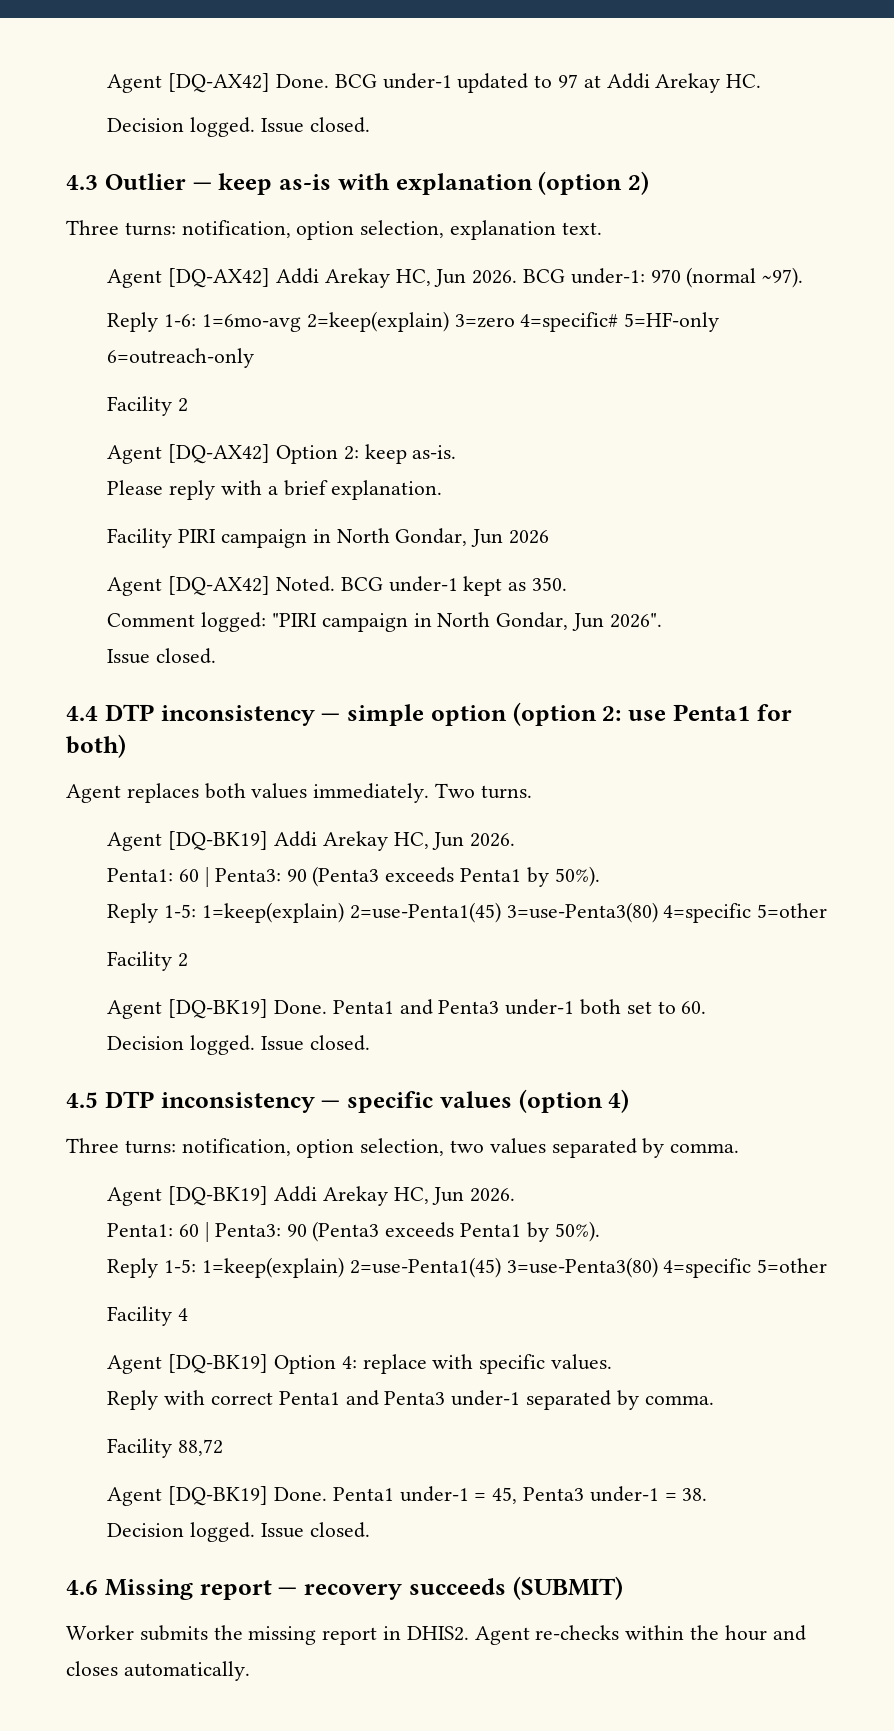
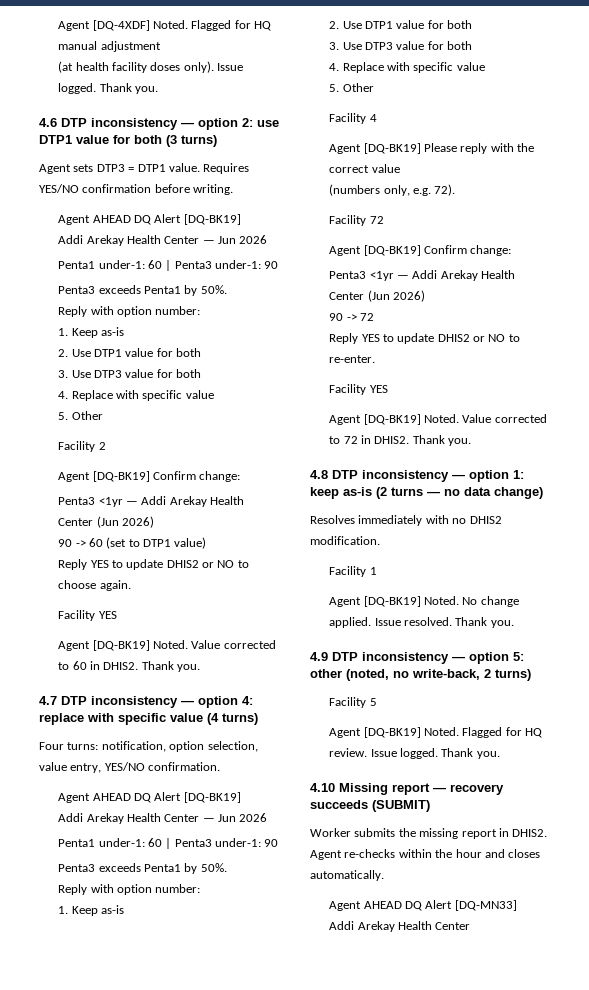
- Agent [DQ-AX42] Done. BCG under-1 updated to 97 at Addi Arekay HC.
- Decision logged. Issue closed.
- 4.3 Outlier — keep as-is with explanation (option 2)
- Three turns: notification, option selection, explanation text.
- Agent [DQ-AX42] Addi Arekay HC, Jun 2026. BCG under-1: 970 (normal ~97).
- Reply 1-6: 1=6mo-avg 2=keep(explain) 3=zero 4=specific# 5=HF-only 6=outreach-only
+ Agent [DQ-4XDF] Noted. Flagged for HQ manual adjustment
+ (at health facility doses only). Issue logged. Thank you.
+ 4.6 DTP inconsistency — option 2: use DTP1 value for both (3 turns)
+ Agent sets DTP3 = DTP1 value. Requires YES/NO confirmation before writing.
+ Agent AHEAD DQ Alert [DQ-BK19]
+ Addi Arekay Health Center — Jun 2026
+ Penta1 under-1: 60 | Penta3 under-1: 90
+ Penta3 exceeds Penta1 by 50%.
+ Reply with option number:
+ 1. Keep as-is
+ 2. Use DTP1 value for both
+ 3. Use DTP3 value for both
+ 4. Replace with specific value
+ 5. Other
  Facility 2
- Agent [DQ-AX42] Option 2: keep as-is.
- Please reply with a brief explanation.
- Facility PIRI campaign in North Gondar, Jun 2026
- Agent [DQ-AX42] Noted. BCG under-1 kept as 350.
- Comment logged: "PIRI campaign in North Gondar, Jun 2026".
- Issue closed.
- 4.4 DTP inconsistency — simple option (option 2: use Penta1 for both)
- Agent replaces both values immediately. Two turns.
- Agent [DQ-BK19] Addi Arekay HC, Jun 2026.
- Penta1: 60 | Penta3: 90 (Penta3 exceeds Penta1 by 50%).
- Reply 1-5: 1=keep(explain) 2=use-Penta1(45) 3=use-Penta3(80) 4=specific 5=other
- Facility 2
- Agent [DQ-BK19] Done. Penta1 and Penta3 under-1 both set to 60.
- Decision logged. Issue closed.
- 4.5 DTP inconsistency — specific values (option 4)
- Three turns: notification, option selection, two values separated by comma.
- Agent [DQ-BK19] Addi Arekay HC, Jun 2026.
- Penta1: 60 | Penta3: 90 (Penta3 exceeds Penta1 by 50%).
- Reply 1-5: 1=keep(explain) 2=use-Penta1(45) 3=use-Penta3(80) 4=specific 5=other
+ Agent [DQ-BK19] Confirm change:
+ Penta3 <1yr — Addi Arekay Health Center (Jun 2026)
+ 90 -> 60 (set to DTP1 value)
+ Reply YES to update DHIS2 or NO to choose again.
+ Facility YES
+ Agent [DQ-BK19] Noted. Value corrected to 60 in DHIS2. Thank you.
+ 4.7 DTP inconsistency — option 4: replace with specific value (4 turns)
+ Four turns: notification, option selection, value entry, YES/NO confirmation.
+ Agent AHEAD DQ Alert [DQ-BK19]
+ Addi Arekay Health Center — Jun 2026
+ Penta1 under-1: 60 | Penta3 under-1: 90
+ Penta3 exceeds Penta1 by 50%.
+ Reply with option number:
+ 1. Keep as-is
+ 2. Use DTP1 value for both
+ 3. Use DTP3 value for both
+ 4. Replace with specific value
+ 5. Other
  Facility 4
- Agent [DQ-BK19] Option 4: replace with specific values.
- Reply with correct Penta1 and Penta3 under-1 separated by comma.
- Facility 88,72
- Agent [DQ-BK19] Done. Penta1 under-1 = 45, Penta3 under-1 = 38.
- Decision logged. Issue closed.
- 4.6 Missing report — recovery succeeds (SUBMIT)
+ Agent [DQ-BK19] Please reply with the correct value
+ (numbers only, e.g. 72).
+ Facility 72
+ Agent [DQ-BK19] Confirm change:
+ Penta3 <1yr — Addi Arekay Health Center (Jun 2026)
+ 90 -> 72
+ Reply YES to update DHIS2 or NO to re-enter.
+ Facility YES
+ Agent [DQ-BK19] Noted. Value corrected to 72 in DHIS2. Thank you.
+ 4.8 DTP inconsistency — option 1: keep as-is (2 turns — no data change)
+ Resolves immediately with no DHIS2 modification.
+ Facility 1
+ Agent [DQ-BK19] Noted. No change applied. Issue resolved. Thank you.
+ 4.9 DTP inconsistency — option 5: other (noted, no write-back, 2 turns)
+ Facility 5
+ Agent [DQ-BK19] Noted. Flagged for HQ review. Issue logged. Thank you.
+ 4.10 Missing report — recovery succeeds (SUBMIT)
+ Agent AHEAD DQ Alert [DQ-MN33]
+ Addi Arekay Health Center

